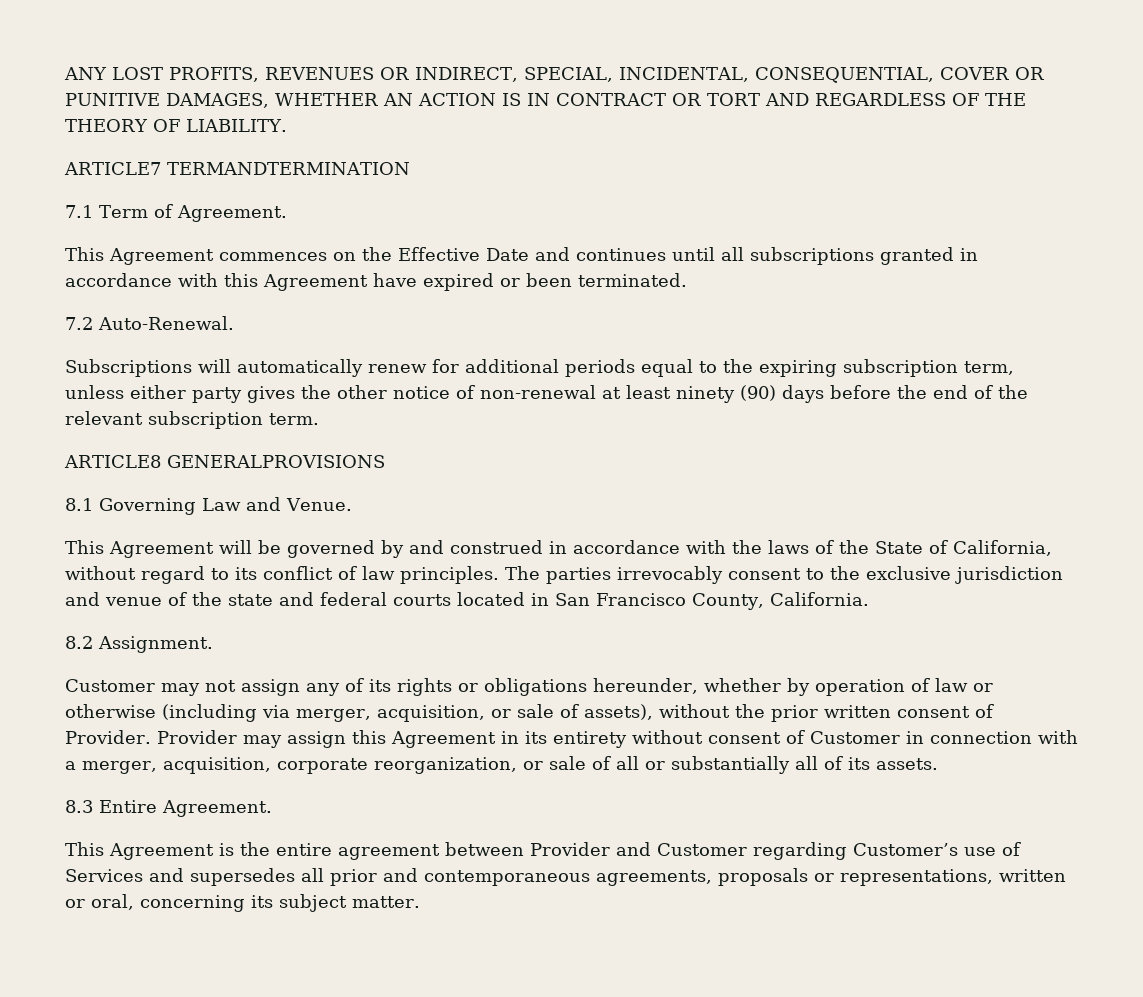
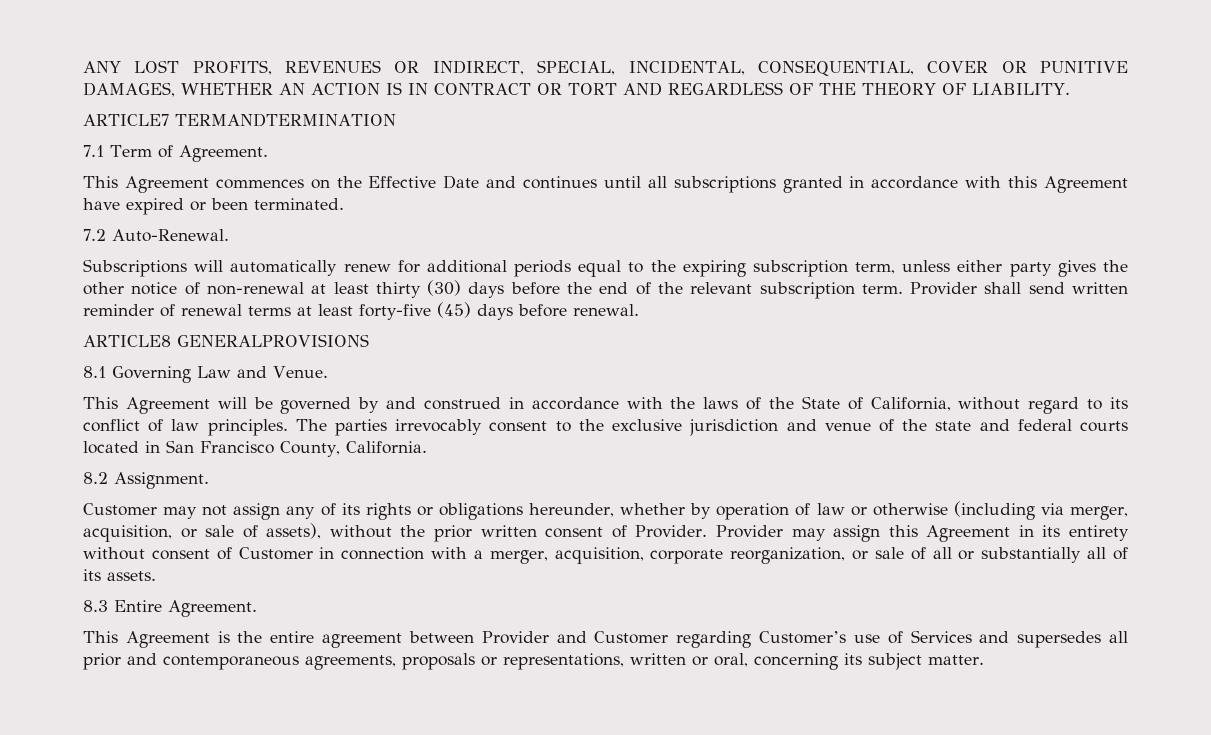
- Subscriptions will automatically renew for additional periods equal to the expiring subscription term, unless either party gives the other notice of non-renewal at least ninety (90) days before the end of the relevant subscription term.
+ Subscriptions will automatically renew for additional periods equal to the expiring subscription term, unless either party gives the other notice of non-renewal at least thirty (30) days before the end of the relevant subscription term. Provider shall send written reminder of renewal terms at least forty-five (45) days before renewal.

